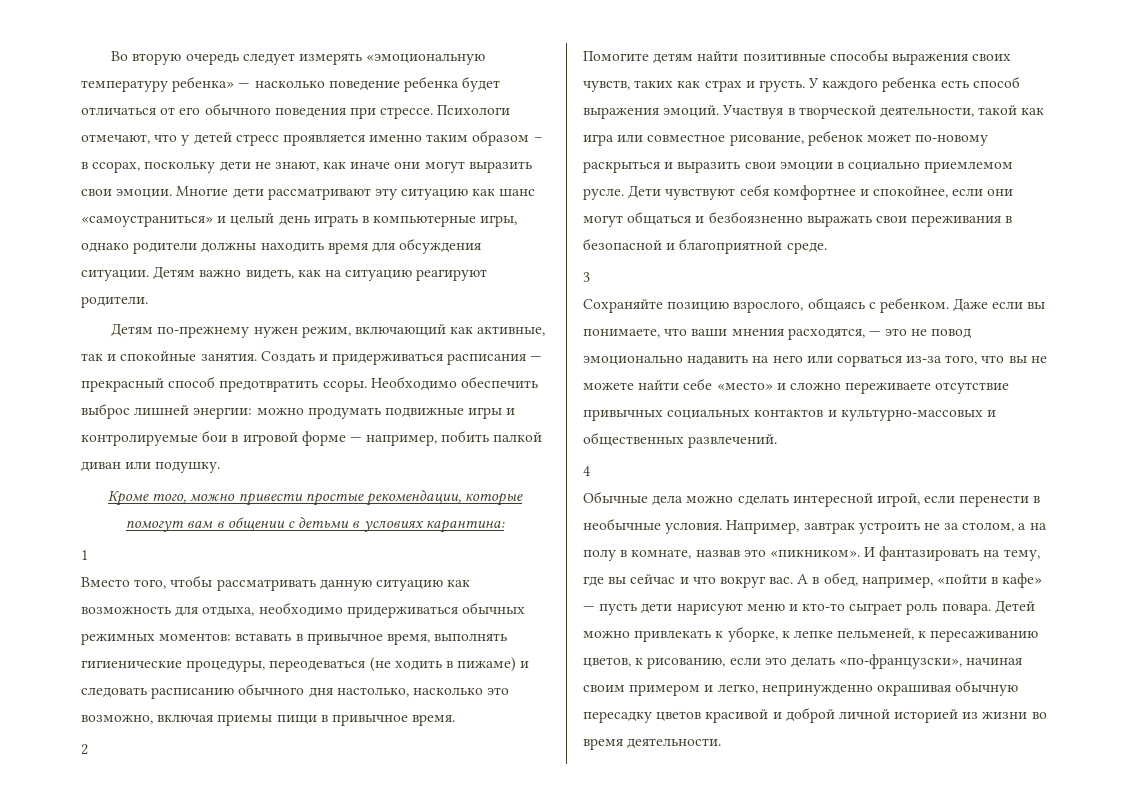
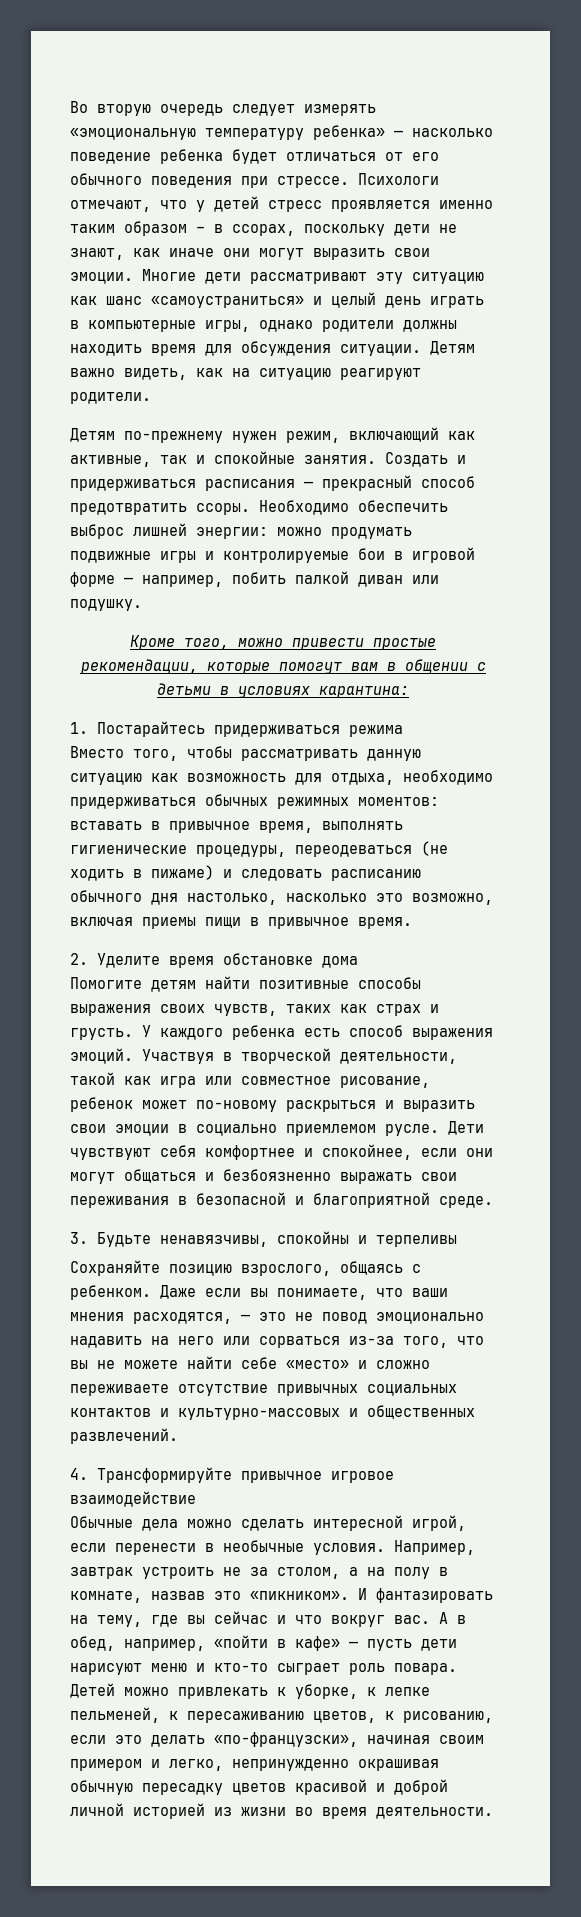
- 1
+ 1. Постарайтесь придерживаться режима
- 2
+ 2. Уделите время обстановке дома
- 3
+ 3. Будьте ненавязчивы, спокойны и терпеливы
- 4
+ 4. Трансформируйте привычное игровое взаимодействие

